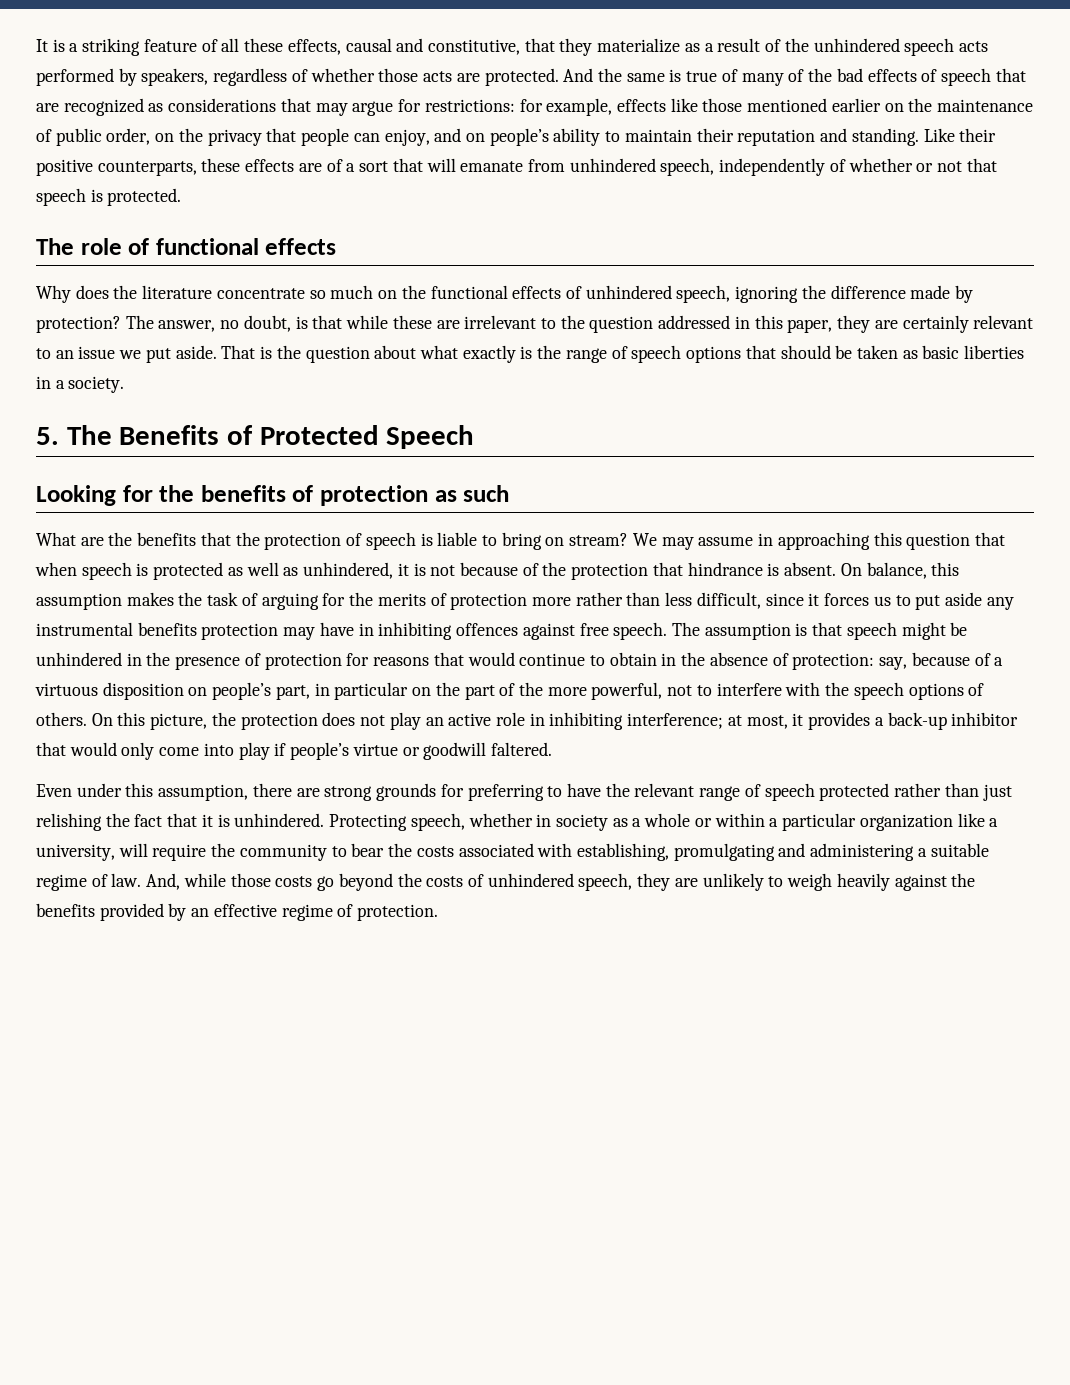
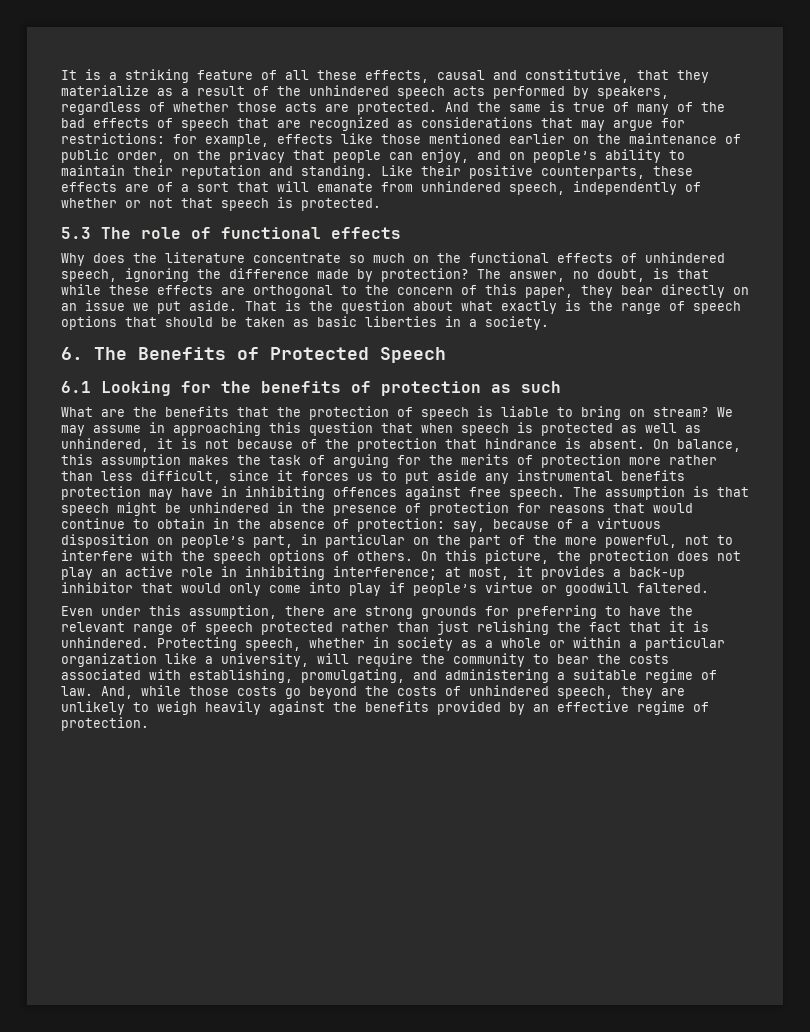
- The role of functional effects
+ 5.3 The role of functional effects
- The answer, no doubt, is that while these are irrelevant to the question addressed in this paper, they are certainly relevant to an issue we put aside.
+ The answer, no doubt, is that while these effects are orthogonal to the concern of this paper, they bear directly on an issue we put aside.
- 5. The Benefits of Protected Speech
+ 6. The Benefits of Protected Speech
- Looking for the benefits of protection as such
+ 6.1 Looking for the benefits of protection as such
- Protecting speech, whether in society as a whole or within a particular organization like a university, will require the community to bear the costs associated with establishing, promulgating and administering a suitable regime of law.
+ Protecting speech, whether in society as a whole or within a particular organization like a university, will require the community to bear the costs associated with establishing, promulgating, and administering a suitable regime of law.

